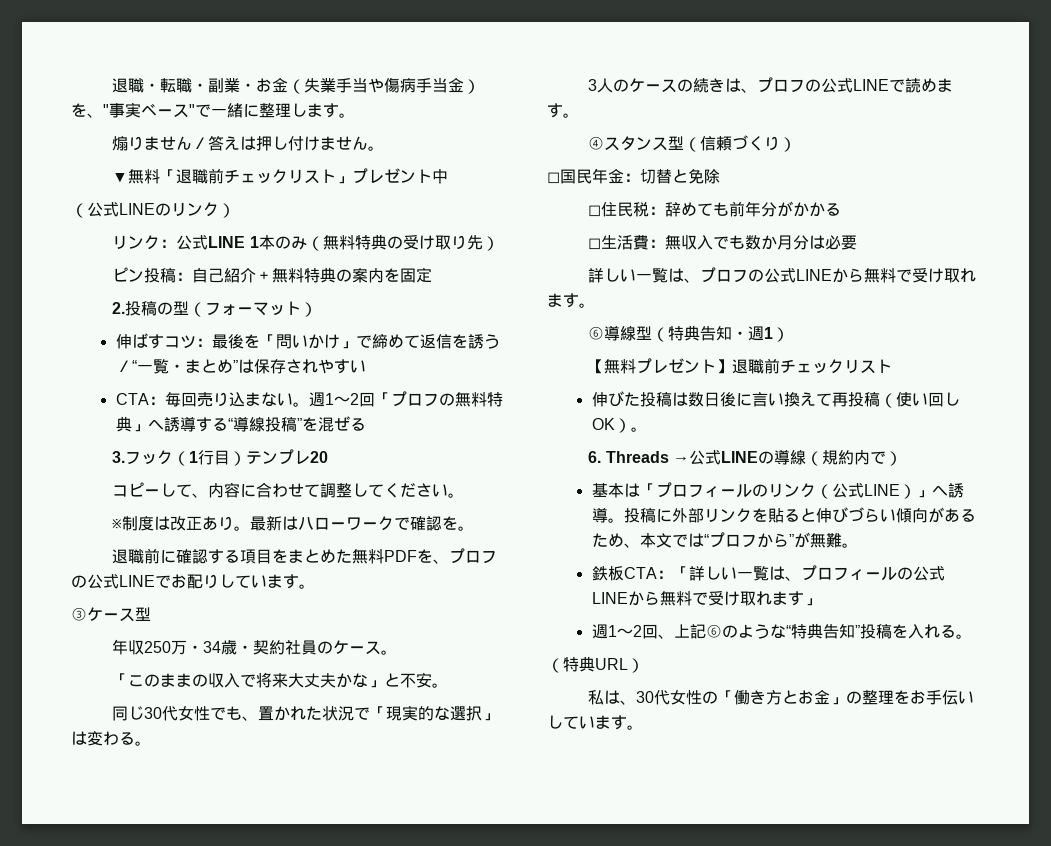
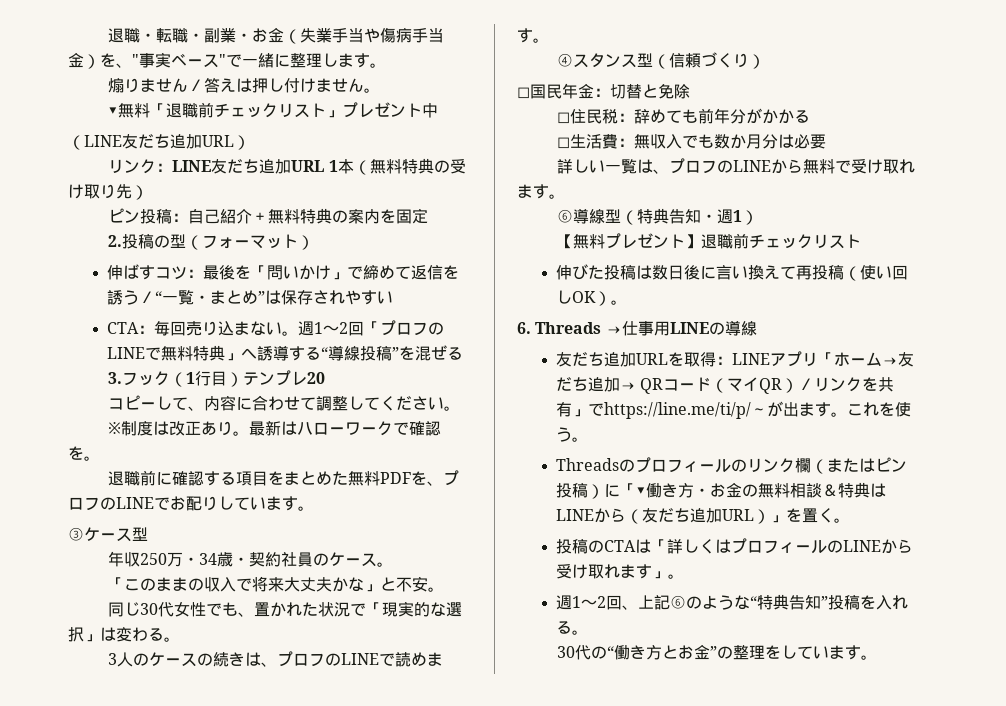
- （公式LINEのリンク）
- リンク：公式LINE 1本のみ（無料特典の受け取り先）
+ （LINE友だち追加URL）
+ リンク：LINE友だち追加URL 1本（無料特典の受け取り先）
- 週1〜2回「プロフの無料特典」へ誘導する“導線投稿”を混ぜる
+ 週1〜2回「プロフのLINEで無料特典」へ誘導する“導線投稿”を混ぜる
- 退職前に確認する項目をまとめた無料PDFを、プロフの公式LINEでお配りしています。
+ 退職前に確認する項目をまとめた無料PDFを、プロフのLINEでお配りしています。
- 3人のケースの続きは、プロフの公式LINEで読めます。
+ 3人のケースの続きは、プロフのLINEで読めます。
- 詳しい一覧は、プロフの公式LINEから無料で受け取れます。
+ 詳しい一覧は、プロフのLINEから無料で受け取れます。
- 6. Threads →公式LINEの導線（規約内で）
- 基本は「プロフィールのリンク（公式LINE）」へ誘導。投稿に外部リンクを貼ると伸びづらい傾向があるため、本文では“プロフから”が無難。
- 鉄板CTA：「詳しい一覧は、プロフィールの公式LINEから無料で受け取れます」
+ 6. Threads →仕事用LINEの導線
+ 友だち追加URLを取得：LINEアプリ「ホーム→友だち追加→ QRコード（マイQR）／リンクを共有」でhttps://line.me/ti/p/～が出ます。これを使う。
+ Threadsのプロフィールのリンク欄（またはピン投稿）に「▼働き方・お金の無料相談＆特典はLINEから（友だち追加URL）」を置く。
+ 投稿のCTAは「詳しくはプロフィールのLINEから受け取れます」。
- （特典URL）
- 私は、30代女性の「働き方とお金」の整理をお手伝いしています。
+ 30代の“働き方とお金”の整理をしています。

